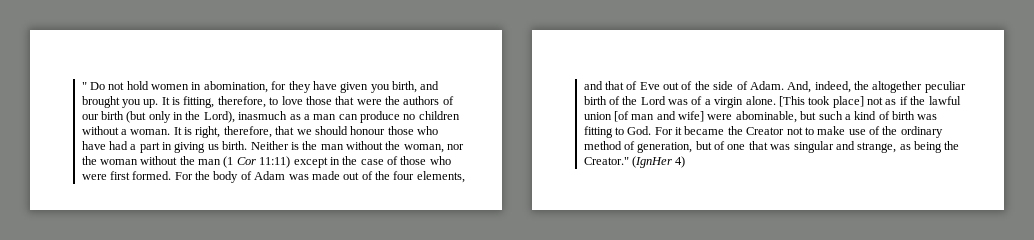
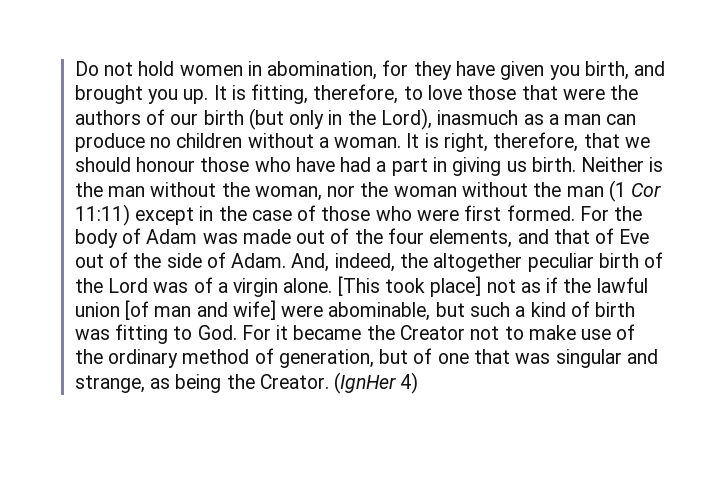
- " Do not hold women in abomination, for they have given you birth, and brought you up.
+ Do not hold women in abomination, for they have given you birth, and brought you up.
- [This took place] not as if the lawful union [of man and wife] were abominable, but such a kind of birth was fitting to God. For it became the Creator not to make use of the ordinary method of generation, but of one that was singular and strange, as being the Creator."
+ [This took place] not as if the lawful union [of man and wife] were abominable, but such a kind of birth was fitting to God. For it became the Creator not to make use of the ordinary method of generation, but of one that was singular and strange, as being the Creator.

